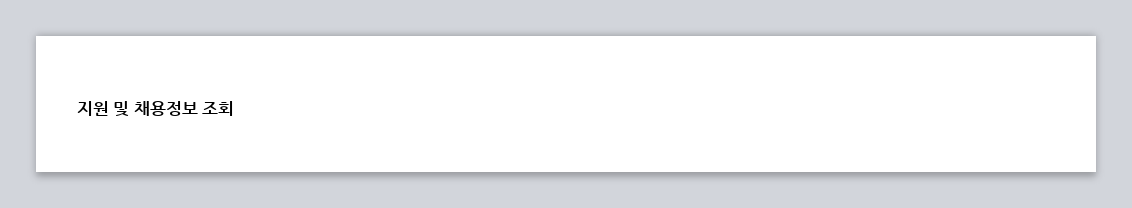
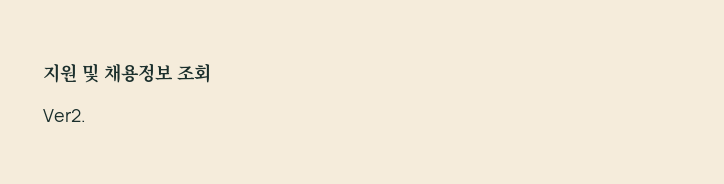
+ Ver2.

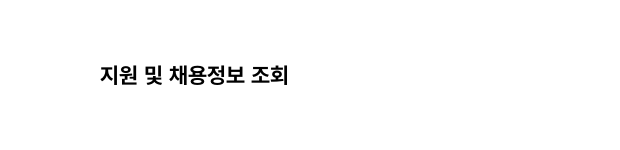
- Ver2.

